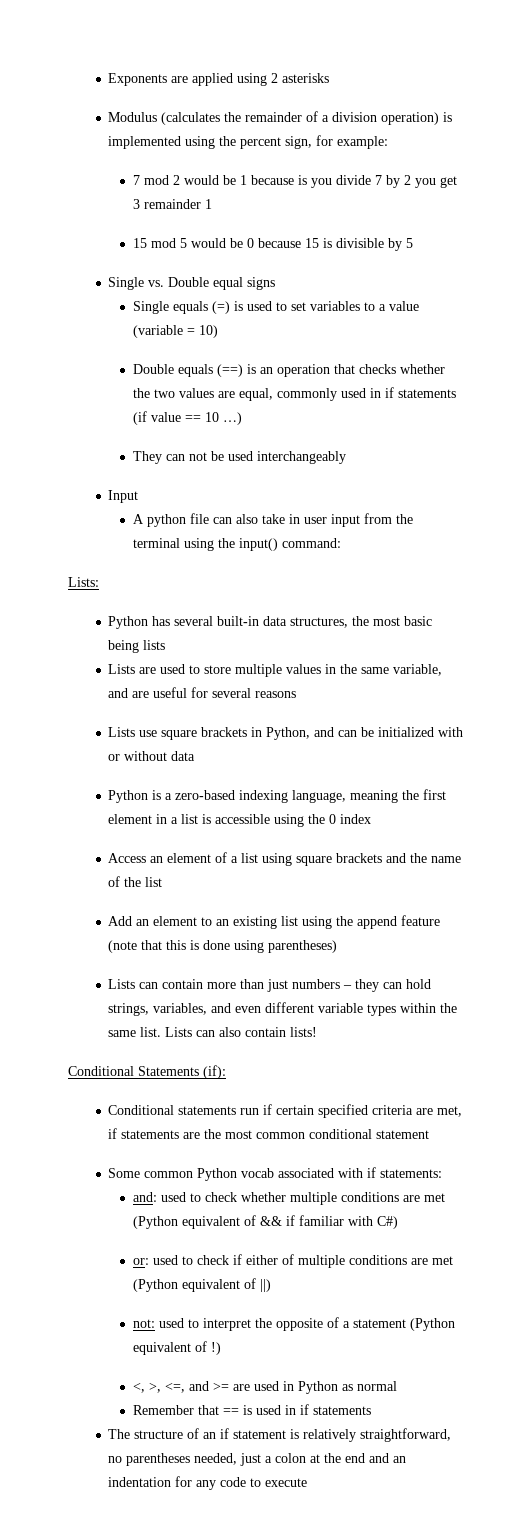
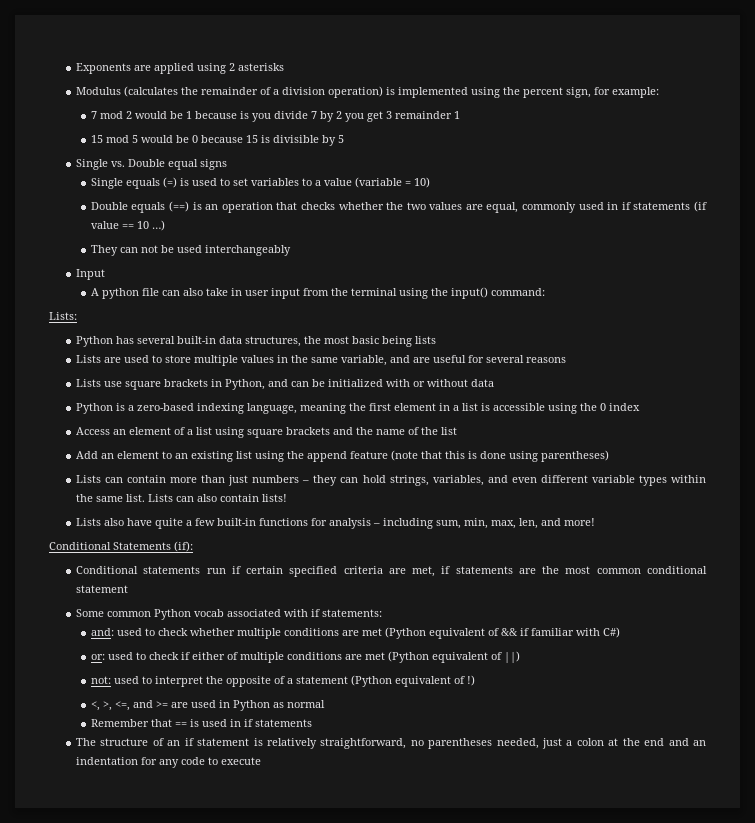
+ Lists also have quite a few built-in functions for analysis – including sum, min, max, len, and more!

